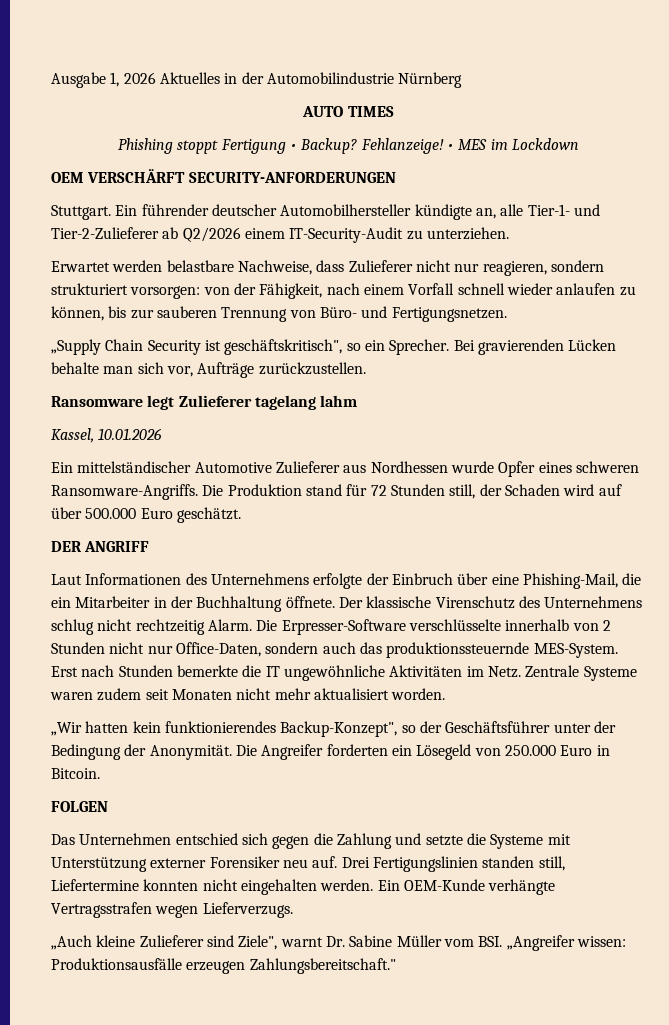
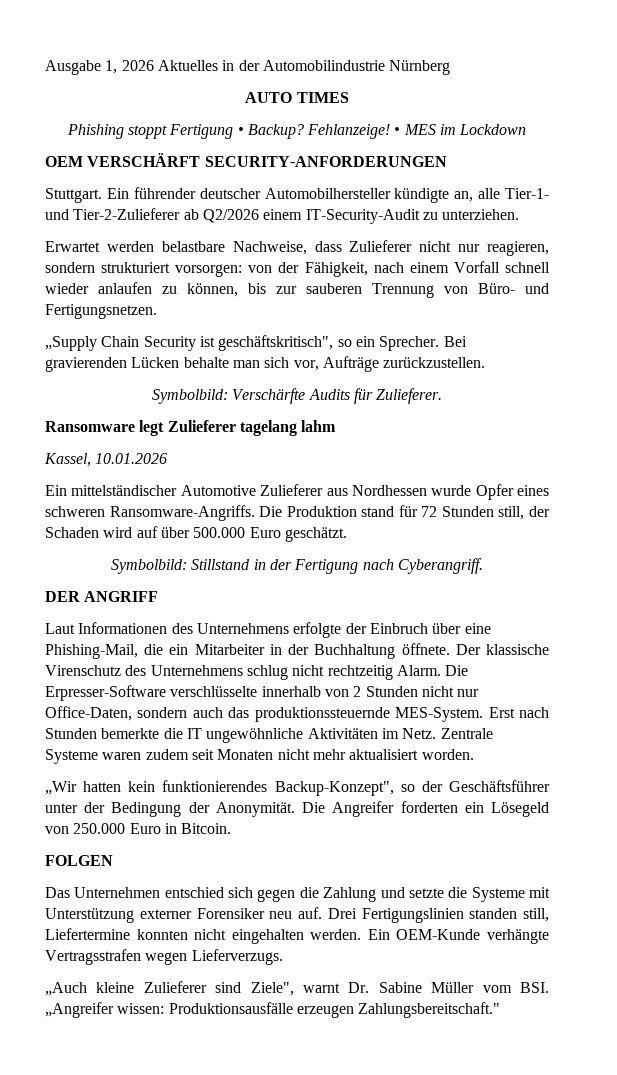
+ Symbolbild: Verschärfte Audits für Zulieferer.
+ Symbolbild: Stillstand in der Fertigung nach Cyberangriff.

